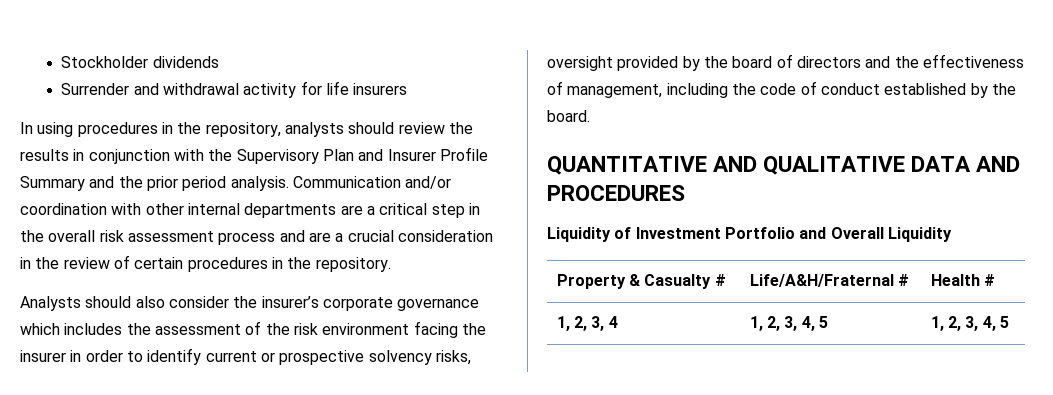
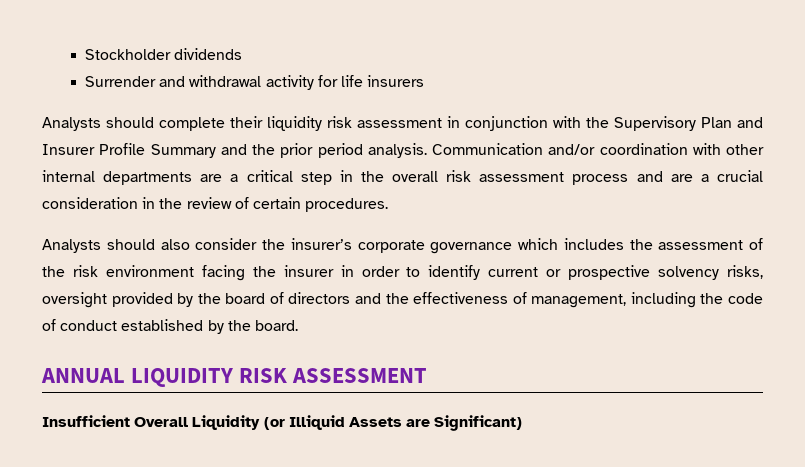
- In using procedures in the repository, analysts should review the results in conjunction with the Supervisory Plan and Insurer Profile Summary and the prior period analysis.
+ Analysts should complete their liquidity risk assessment in conjunction with the Supervisory Plan and Insurer Profile Summary and the prior period analysis.
- Communication and/or coordination with other internal departments are a critical step in the overall risk assessment process and are a crucial consideration in the review of certain procedures in the repository.
+ Communication and/or coordination with other internal departments are a critical step in the overall risk assessment process and are a crucial consideration in the review of certain procedures.
- QUANTITATIVE AND QUALITATIVE DATA AND PROCEDURES
- Liquidity of Investment Portfolio and Overall Liquidity
- Property & Casualty # | Life/A&H/Fraternal # | Health #
- 1, 2, 3, 4 | 1, 2, 3, 4, 5 | 1, 2, 3, 4, 5
+ ANNUAL LIQUIDITY RISK ASSESSMENT
+ Insufficient Overall Liquidity (or Illiquid Assets are Significant)

